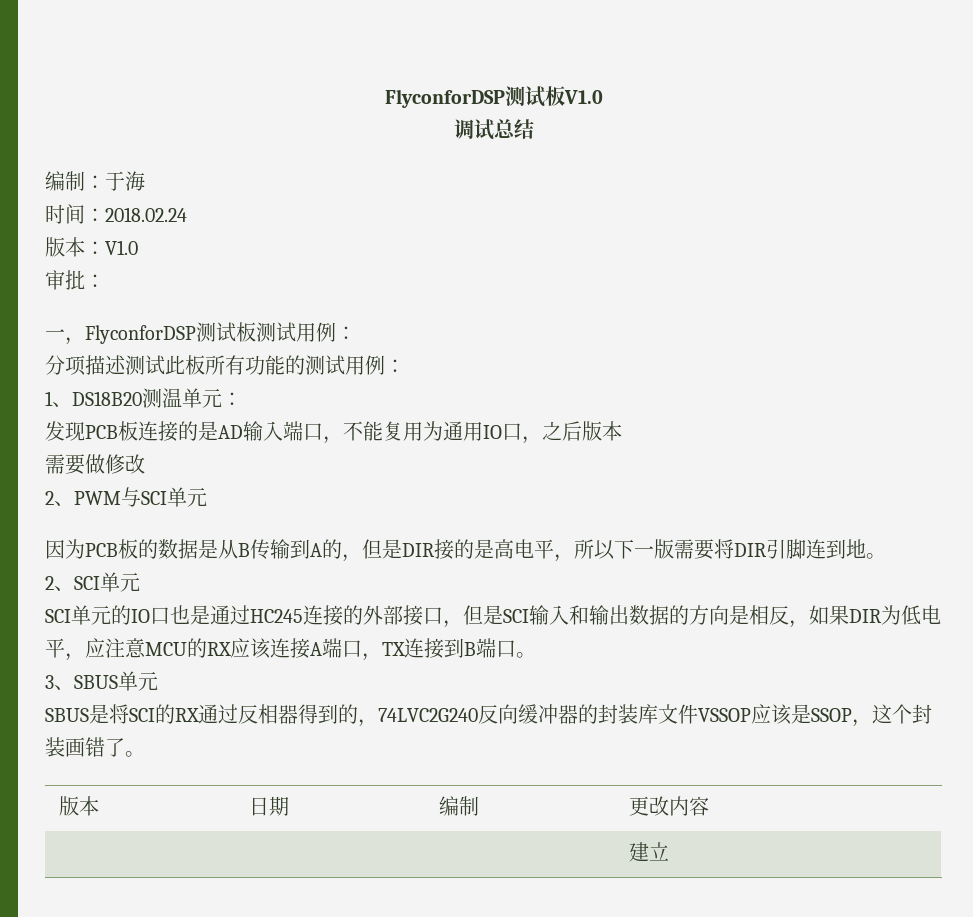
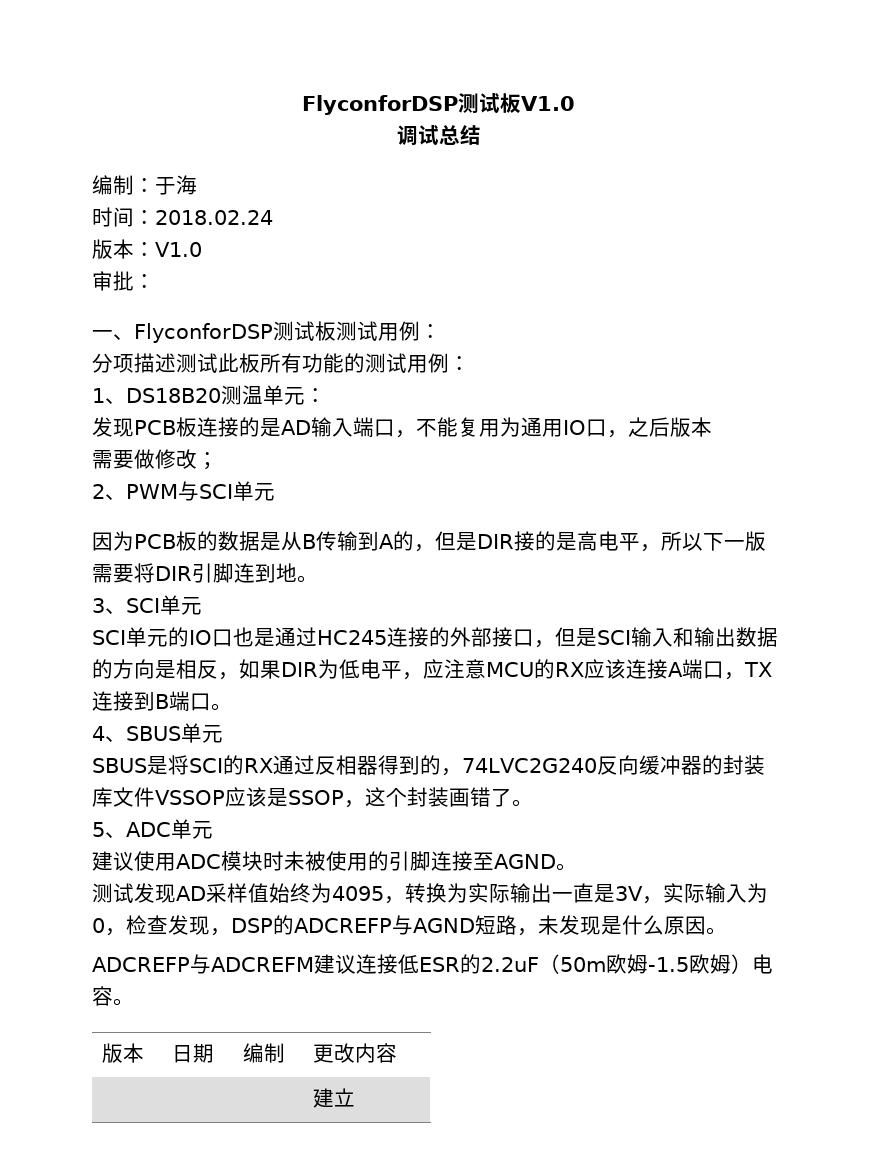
- 一，FlyconforDSP测试板测试用例：
+ 一、FlyconforDSP测试板测试用例：
- 需要做修改
+ 需要做修改；
- 2、SCI单元
+ 3、SCI单元
- 3、SBUS单元
+ 4、SBUS单元
+ 5、ADC单元
+ 建议使用ADC模块时未被使用的引脚连接至AGND。
+ 测试发现AD采样值始终为4095，转换为实际输出一直是3V，实际输入为0，检查发现，DSP的ADCREFP与AGND短路，未发现是什么原因。
+ ADCREFP与ADCREFM建议连接低ESR的2.2uF（50m欧姆-1.5欧姆）电容。

